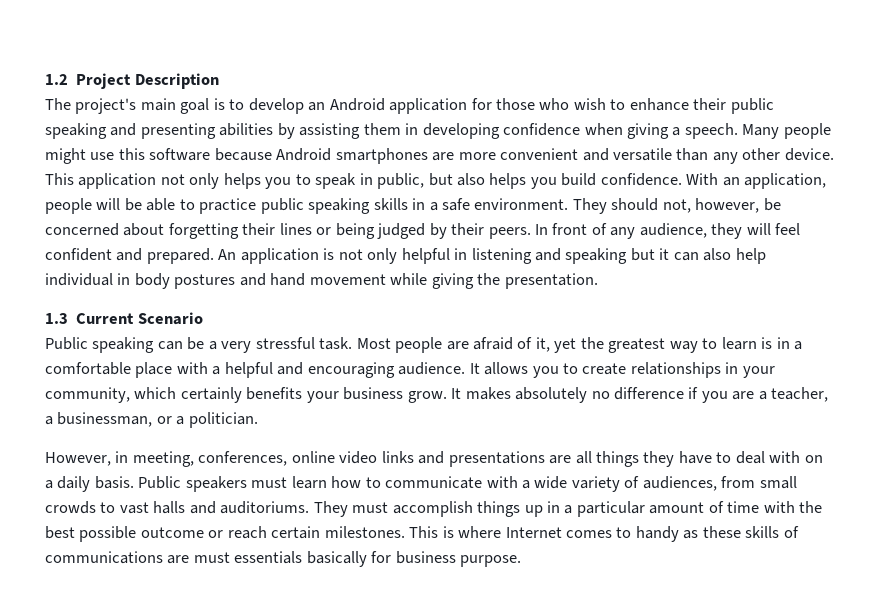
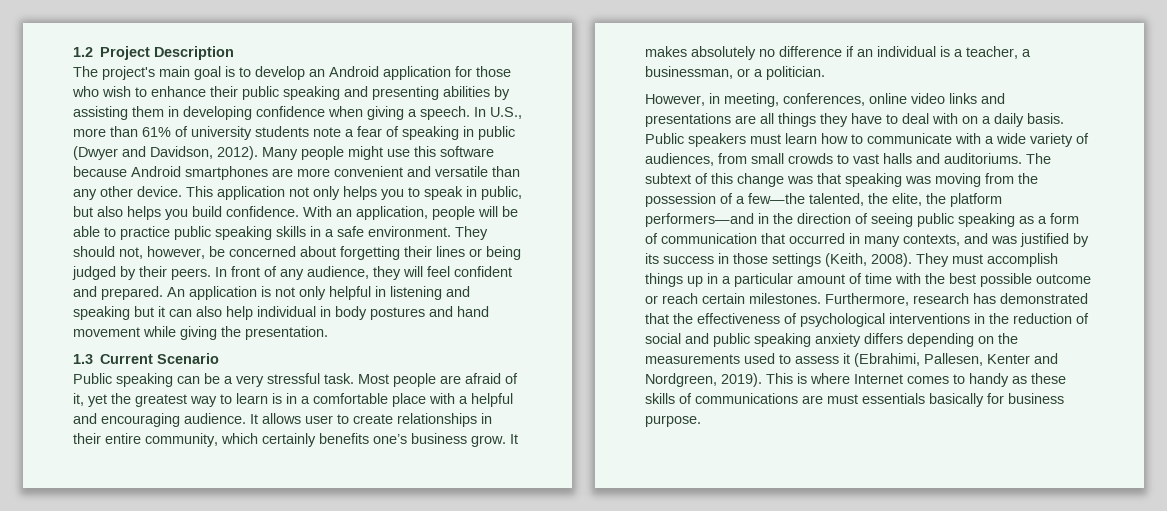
+ In U.S., more than 61% of university students note a fear of speaking in public (Dwyer and Davidson, 2012).
- It allows you to create relationships in your community, which certainly benefits your business grow.
+ It allows user to create relationships in their entire community, which certainly benefits one’s business grow.
- It makes absolutely no difference if you are a teacher, a businessman, or a politician.
+ It makes absolutely no difference if an individual is a teacher, a businessman, or a politician.
+ The subtext of this change was that speaking was moving from the possession of a few—the talented, the elite, the platform performers—and in the direction of seeing public speaking as a form of communication that occurred in many contexts, and was justified by its success in those settings (Keith, 2008).
+ Furthermore, research has demonstrated that the effectiveness of psychological interventions in the reduction of social and public speaking anxiety differs depending on the measurements used to assess it (Ebrahimi, Pallesen, Kenter and Nordgreen, 2019).

